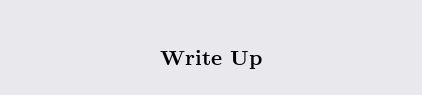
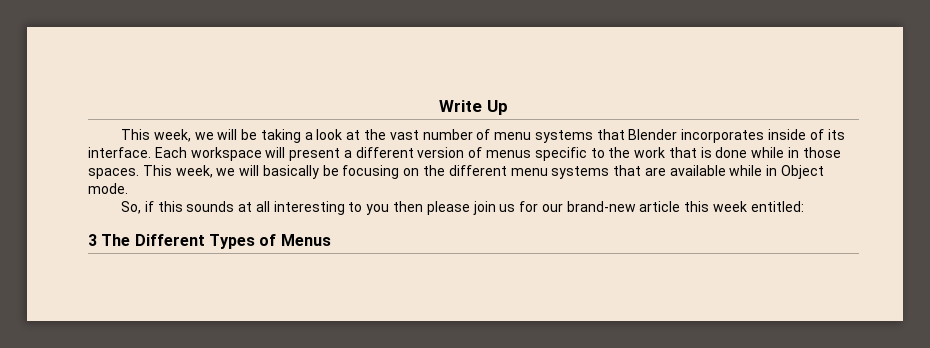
+ This week, we will be taking a look at the vast number of menu systems that Blender incorporates inside of its interface. Each workspace will present a different version of menus specific to the work that is done while in those spaces. This week, we will basically be focusing on the different menu systems that are available while in Object mode.
+ So, if this sounds at all interesting to you then please join us for our brand-new article this week entitled:
+ 3 The Different Types of Menus

